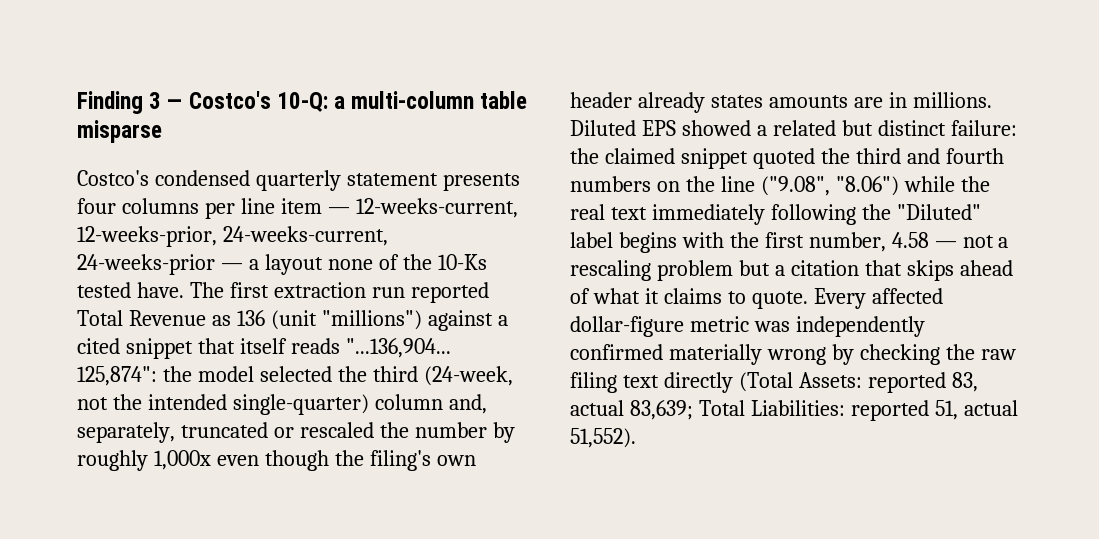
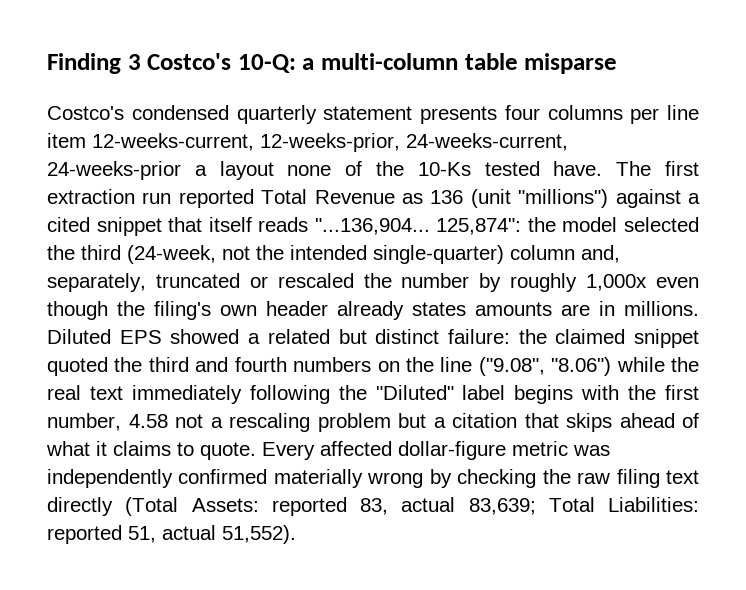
- Finding 3 — Costco's 10-Q: a multi-column table misparse
+ Finding 3 Costco's 10-Q: a multi-column table misparse
- Costco's condensed quarterly statement presents four columns per line item — 12-weeks-current, 12-weeks-prior, 24-weeks-current, 24-weeks-prior — a layout none of the 10-Ks tested have.
+ Costco's condensed quarterly statement presents four columns per line item 12-weeks-current, 12-weeks-prior, 24-weeks-current, 24-weeks-prior a layout none of the 10-Ks tested have.
- Diluted EPS showed a related but distinct failure: the claimed snippet quoted the third and fourth numbers on the line ("9.08", "8.06") while the real text immediately following the "Diluted" label begins with the first number, 4.58 — not a rescaling problem but a citation that skips ahead of what it claims to quote.
+ Diluted EPS showed a related but distinct failure: the claimed snippet quoted the third and fourth numbers on the line ("9.08", "8.06") while the real text immediately following the "Diluted" label begins with the first number, 4.58 not a rescaling problem but a citation that skips ahead of what it claims to quote.

